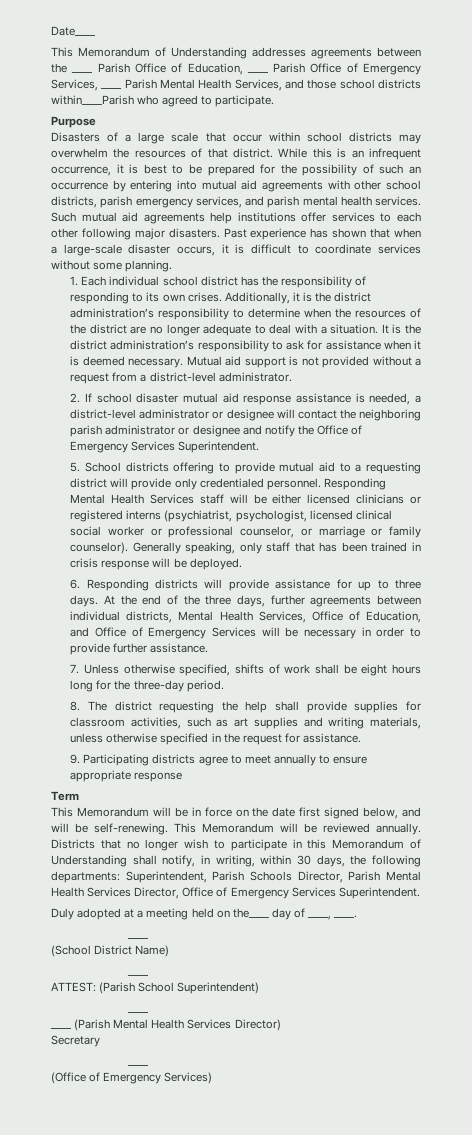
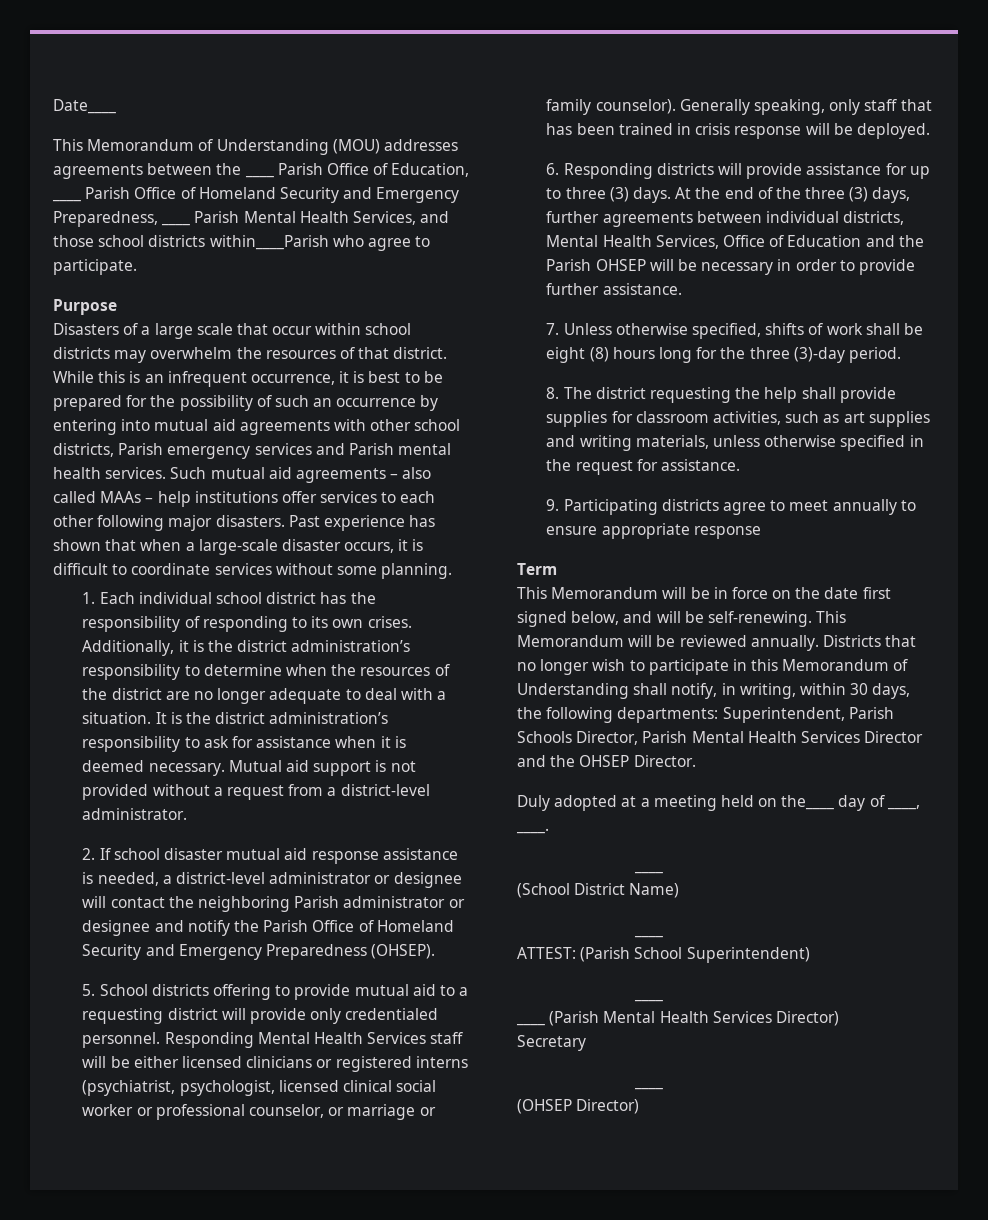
- This Memorandum of Understanding addresses agreements between the ____ Parish Office of Education, ____ Parish Office of Emergency Services, ____ Parish Mental Health Services, and those school districts within____Parish who agreed to participate.
+ This Memorandum of Understanding (MOU) addresses agreements between the ____ Parish Office of Education, ____ Parish Office of Homeland Security and Emergency Preparedness, ____ Parish Mental Health Services, and those school districts within____Parish who agree to participate.
- While this is an infrequent occurrence, it is best to be prepared for the possibility of such an occurrence by entering into mutual aid agreements with other school districts, parish emergency services, and parish mental health services.
+ While this is an infrequent occurrence, it is best to be prepared for the possibility of such an occurrence by entering into mutual aid agreements with other school districts, Parish emergency services and Parish mental health services.
- Such mutual aid agreements help institutions offer services to each other following major disasters.
+ Such mutual aid agreements – also called MAAs – help institutions offer services to each other following major disasters.
- 2. If school disaster mutual aid response assistance is needed, a district-level administrator or designee will contact the neighboring parish administrator or designee and notify the Office of Emergency Services Superintendent.
+ 2. If school disaster mutual aid response assistance is needed, a district-level administrator or designee will contact the neighboring Parish administrator or designee and notify the Parish Office of Homeland Security and Emergency Preparedness (OHSEP).
- 6. Responding districts will provide assistance for up to three days.
+ 6. Responding districts will provide assistance for up to three (3) days.
- At the end of the three days, further agreements between individual districts, Mental Health Services, Office of Education, and Office of Emergency Services will be necessary in order to provide further assistance.
+ At the end of the three (3) days, further agreements between individual districts, Mental Health Services, Office of Education and the Parish OHSEP will be necessary in order to provide further assistance.
- 7. Unless otherwise specified, shifts of work shall be eight hours long for the three-day period.
+ 7. Unless otherwise specified, shifts of work shall be eight (8) hours long for the three (3)-day period.
- Districts that no longer wish to participate in this Memorandum of Understanding shall notify, in writing, within 30 days, the following departments: Superintendent, Parish Schools Director, Parish Mental Health Services Director, Office of Emergency Services Superintendent.
+ Districts that no longer wish to participate in this Memorandum of Understanding shall notify, in writing, within 30 days, the following departments: Superintendent, Parish Schools Director, Parish Mental Health Services Director and the OHSEP Director.
- (Office of Emergency Services)
+ (OHSEP Director)

